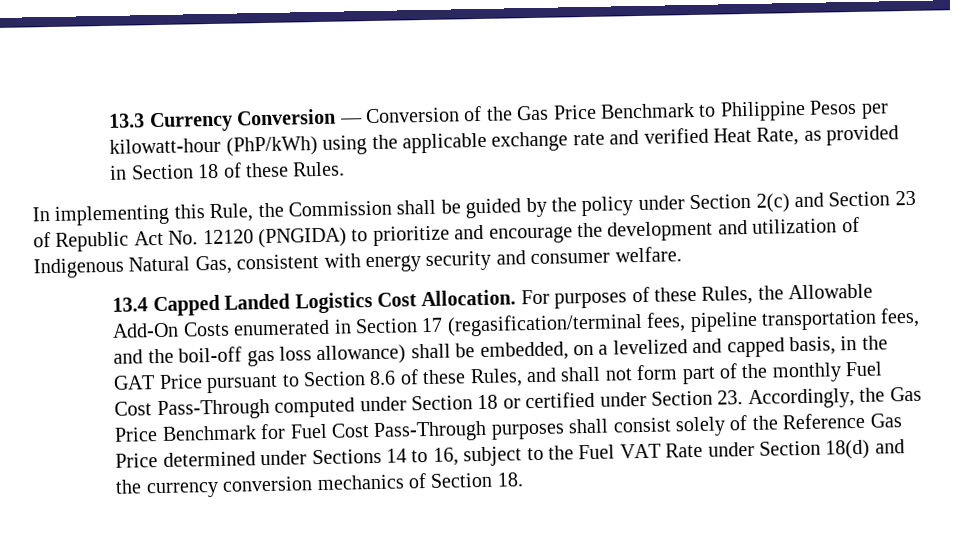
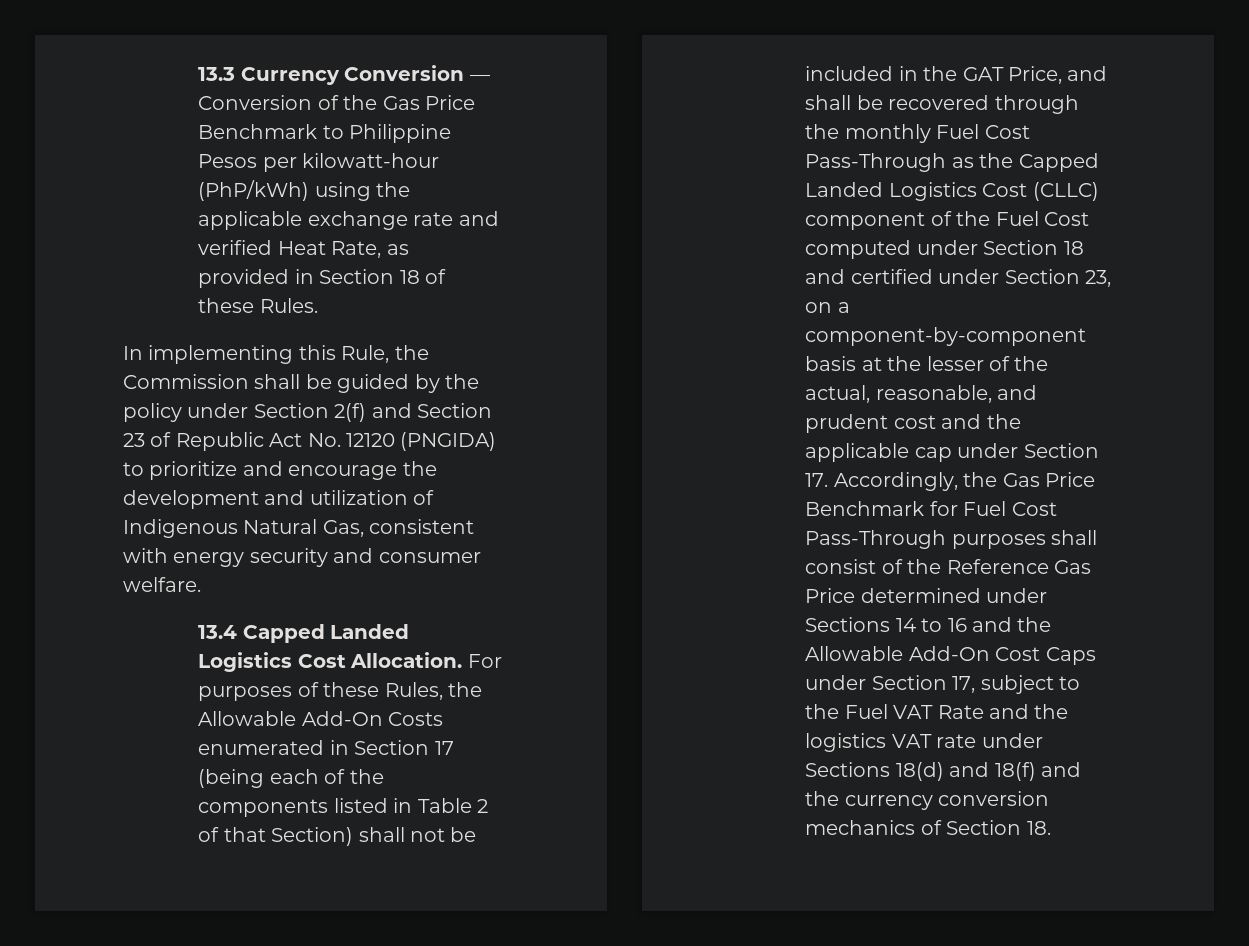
- In implementing this Rule, the Commission shall be guided by the policy under Section 2(c) and Section 23 of Republic Act No. 12120 (PNGIDA) to prioritize and encourage the development and utilization of Indigenous Natural Gas, consistent with energy security and consumer welfare.
+ In implementing this Rule, the Commission shall be guided by the policy under Section 2(f) and Section 23 of Republic Act No. 12120 (PNGIDA) to prioritize and encourage the development and utilization of Indigenous Natural Gas, consistent with energy security and consumer welfare.
- For purposes of these Rules, the Allowable Add-On Costs enumerated in Section 17 (regasification/terminal fees, pipeline transportation fees, and the boil-off gas loss allowance) shall be embedded, on a levelized and capped basis, in the GAT Price pursuant to Section 8.6 of these Rules, and shall not form part of the monthly Fuel Cost Pass-Through computed under Section 18 or certified under Section 23. Accordingly, the Gas Price Benchmark for Fuel Cost Pass-Through purposes shall consist solely of the Reference Gas Price determined under Sections 14 to 16, subject to the Fuel VAT Rate under Section 18(d) and the currency conversion mechanics of Section 18.
+ For purposes of these Rules, the Allowable Add-On Costs enumerated in Section 17 (being each of the components listed in Table 2 of that Section) shall not be included in the GAT Price, and shall be recovered through the monthly Fuel Cost Pass-Through as the Capped Landed Logistics Cost (CLLC) component of the Fuel Cost computed under Section 18 and certified under Section 23, on a component-by-component basis at the lesser of the actual, reasonable, and prudent cost and the applicable cap under Section 17. Accordingly, the Gas Price Benchmark for Fuel Cost Pass-Through purposes shall consist of the Reference Gas Price determined under Sections 14 to 16 and the Allowable Add-On Cost Caps under Section 17, subject to the Fuel VAT Rate and the logistics VAT rate under Sections 18(d) and 18(f) and the currency conversion mechanics of Section 18.

